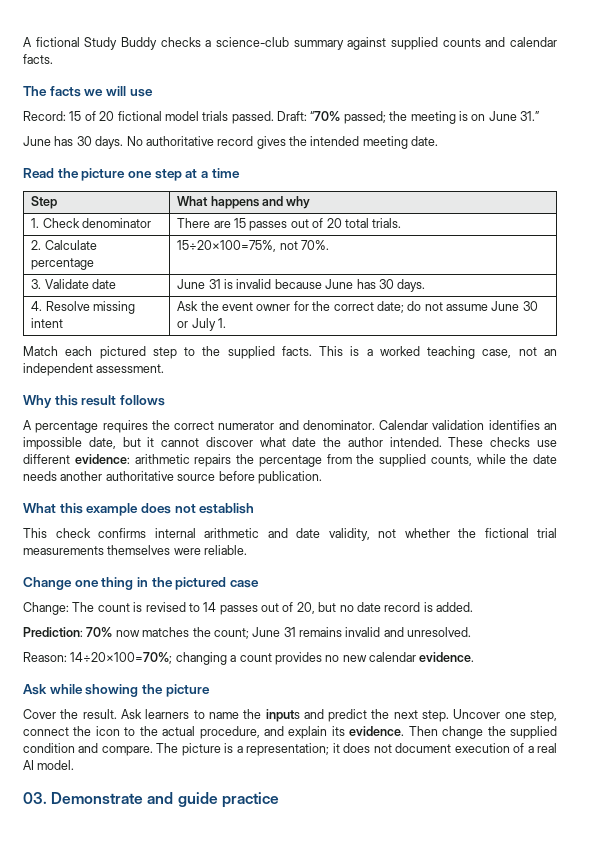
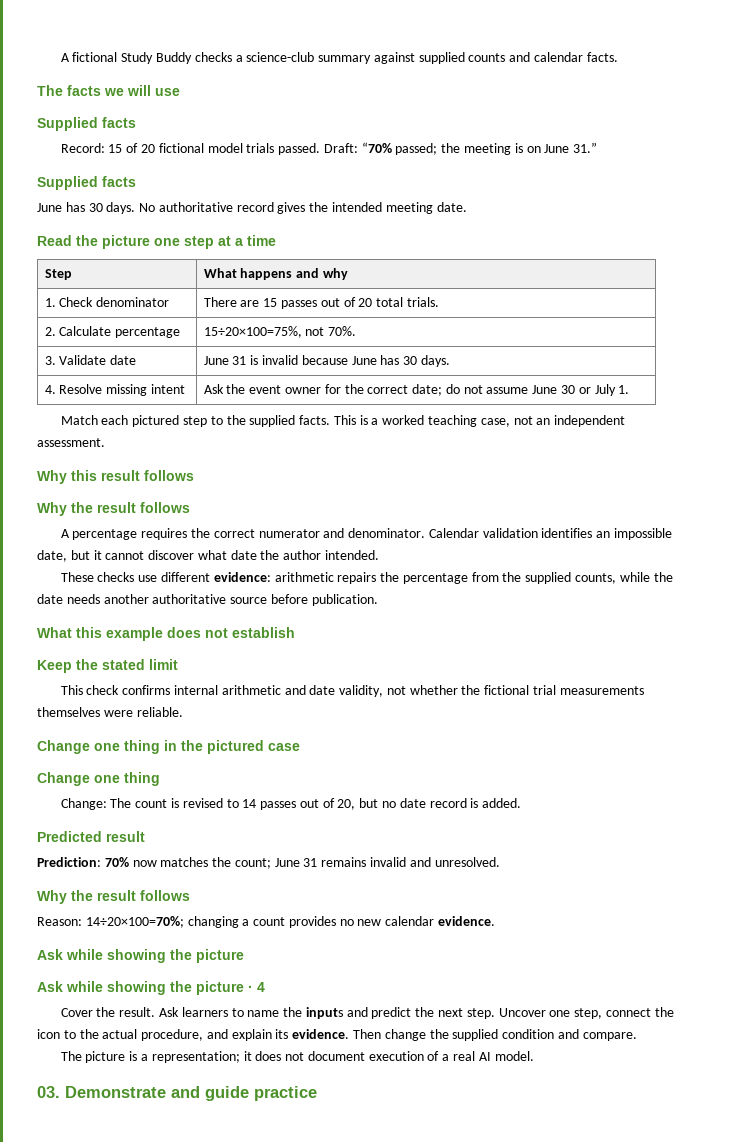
  The facts we will use
+ Supplied facts
  Draft: “70% passed; the meeting is on June 31.”
+ Supplied facts
  Why this result follows
+ Why the result follows
- Calendar validation identifies an impossible date, but it cannot discover what date the author intended. These checks use different evidence: arithmetic repairs the percentage from the supplied counts, while the date needs another authoritative source before publication.
+ Calendar validation identifies an impossible date, but it cannot discover what date the author intended.
+ These checks use different evidence: arithmetic repairs the percentage from the supplied counts, while the date needs another authoritative source before publication.
+ Keep the stated limit
  Change one thing in the pictured case
+ Change one thing
+ Predicted result
  Prediction: 70% now matches the count; June 31 remains invalid and unresolved.
+ Why the result follows
+ Ask while showing the picture · 4
- Then change the supplied condition and compare. The picture is a representation; it does not document execution of a real AI model.
+ Then change the supplied condition and compare.
+ The picture is a representation; it does not document execution of a real AI model.

